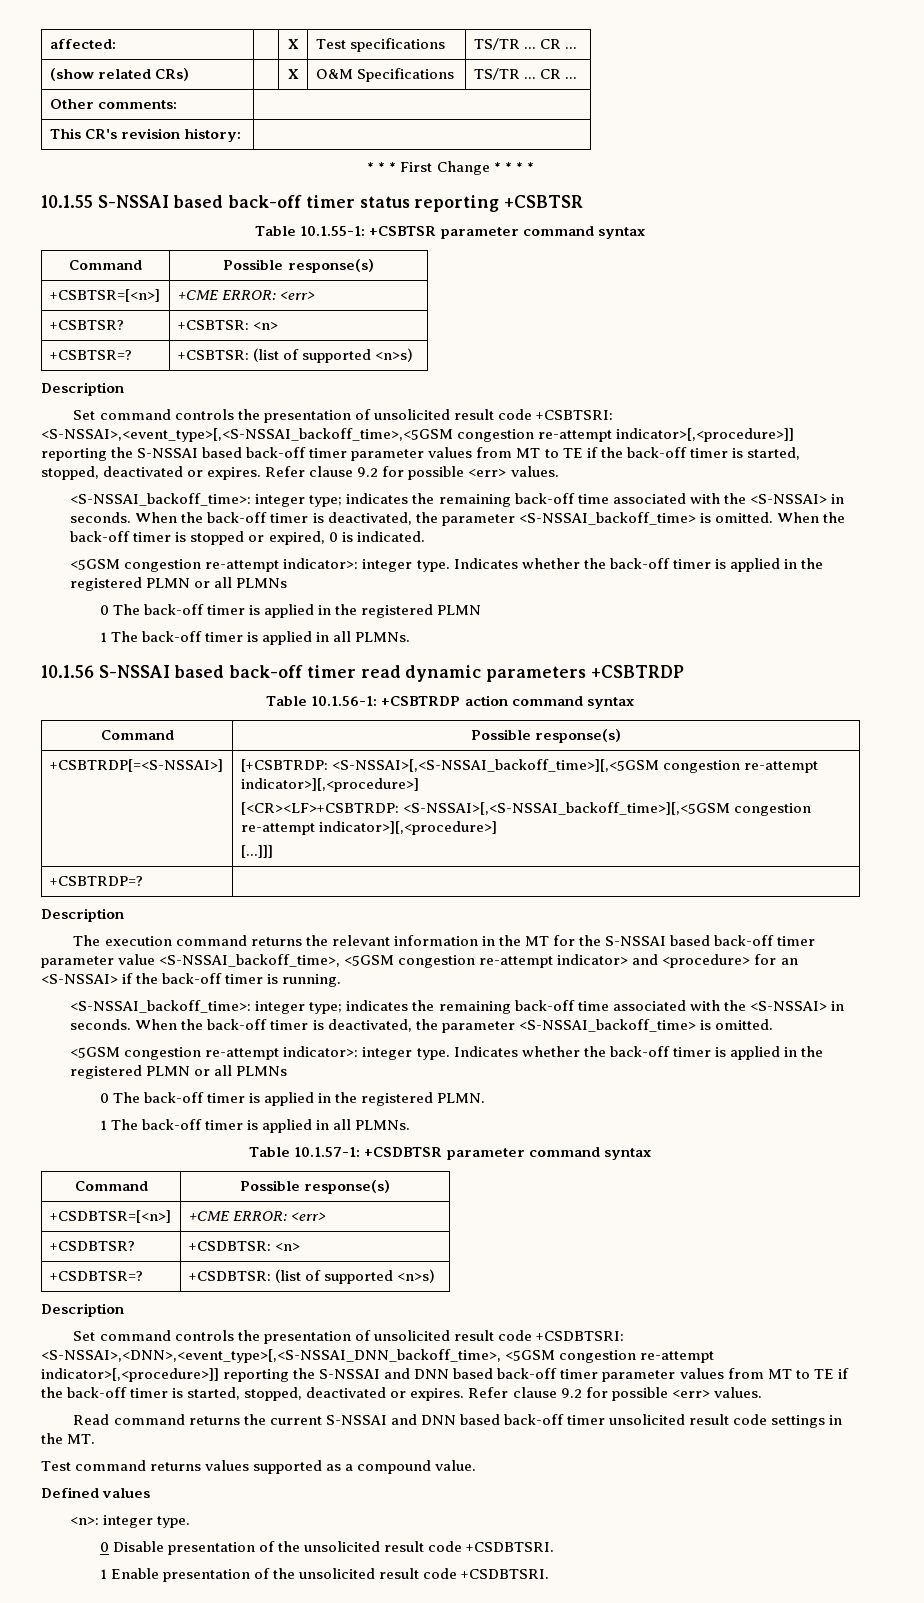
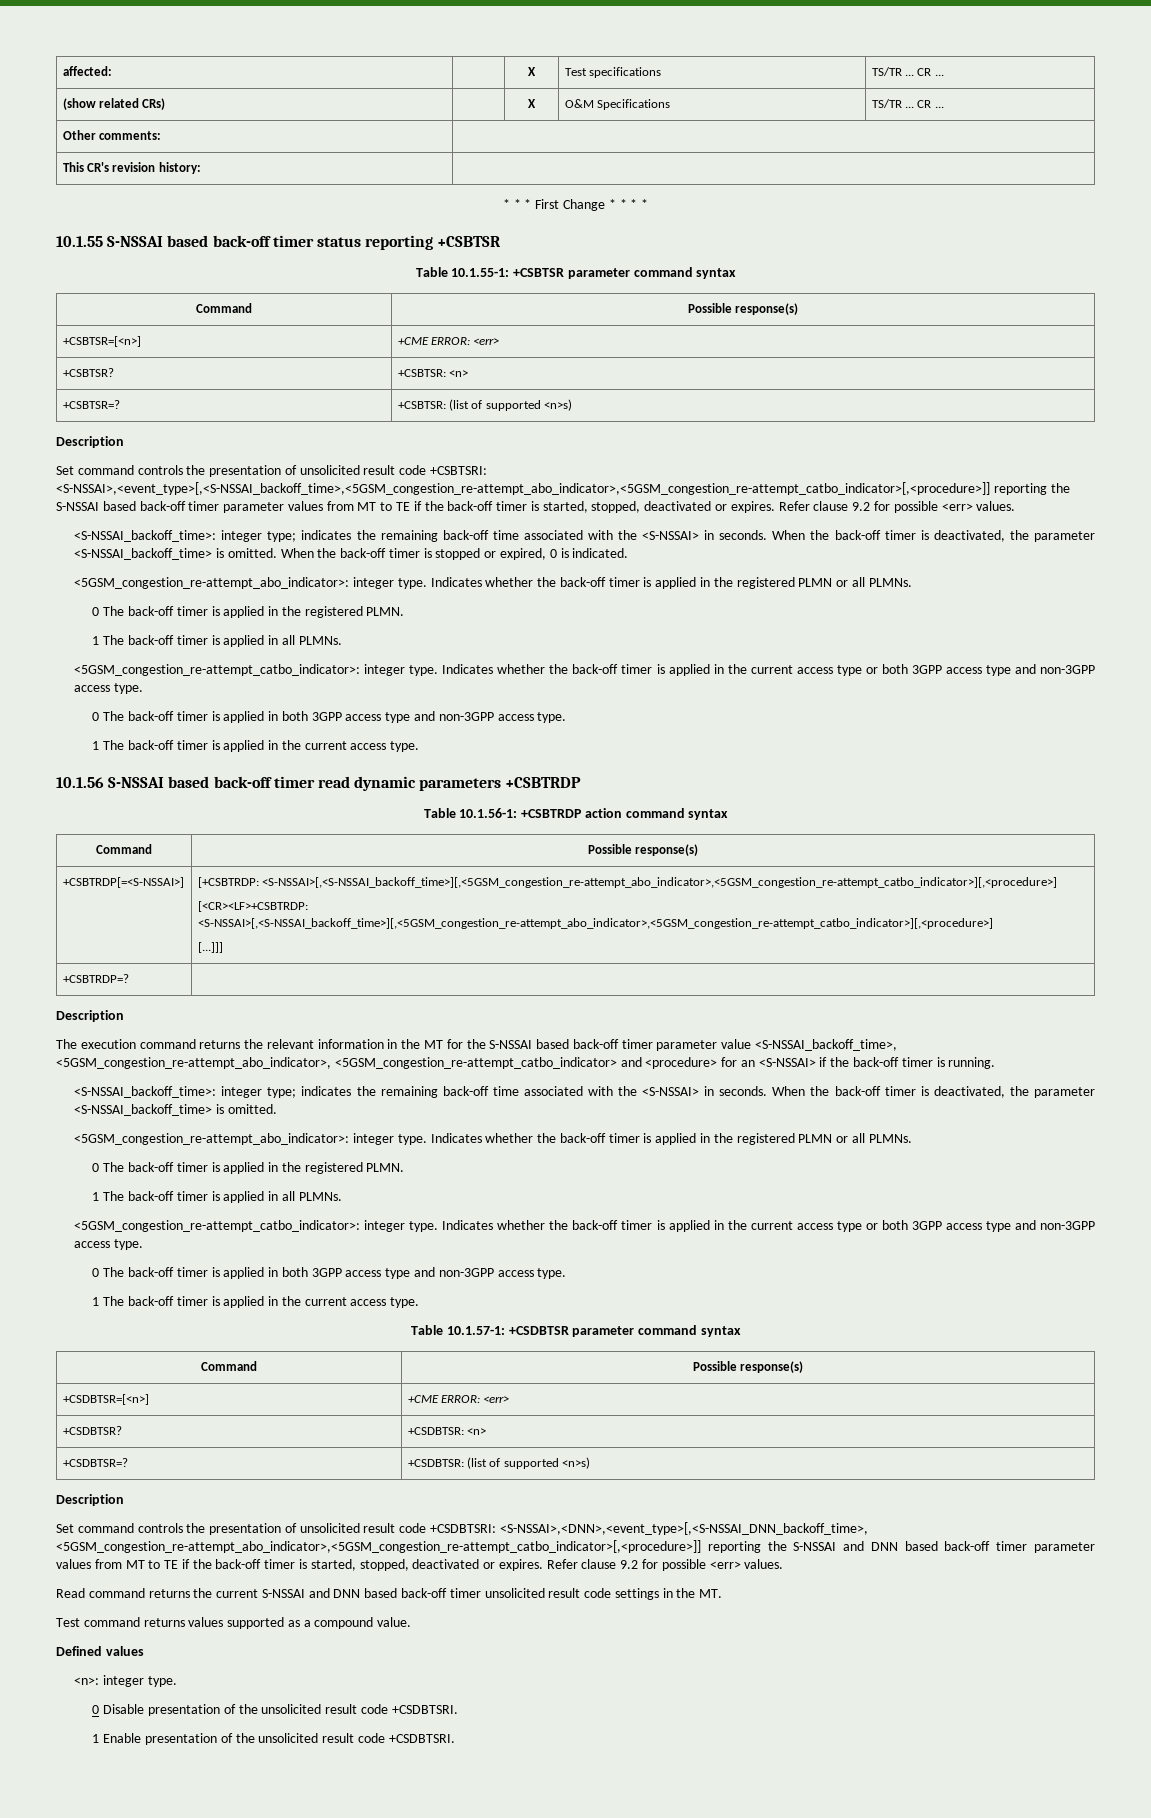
- Set command controls the presentation of unsolicited result code +CSBTSRI: <S-NSSAI>,<event_type>[,<S-NSSAI_backoff_time>,<5GSM congestion re-attempt indicator>[,<procedure>]] reporting the S-NSSAI based back-off timer parameter values from MT to TE if the back-off timer is started, stopped, deactivated or expires.
+ Set command controls the presentation of unsolicited result code +CSBTSRI: <S-NSSAI>,<event_type>[,<S-NSSAI_backoff_time>,<5GSM_congestion_re-attempt_abo_indicator>,<5GSM_congestion_re-attempt_catbo_indicator>[,<procedure>]] reporting the S-NSSAI based back-off timer parameter values from MT to TE if the back-off timer is started, stopped, deactivated or expires.
  When the back-off timer is stopped or expired, 0 is indicated.
- <5GSM congestion re-attempt indicator>: integer type. Indicates whether the back-off timer is applied in the registered PLMN or all PLMNs
- 0 The back-off timer is applied in the registered PLMN
+ <5GSM_congestion_re-attempt_abo_indicator>: integer type. Indicates whether the back-off timer is applied in the registered PLMN or all PLMNs.
+ 0 The back-off timer is applied in the registered PLMN.
  1 The back-off timer is applied in all PLMNs.
+ <5GSM_congestion_re-attempt_catbo_indicator>: integer type. Indicates whether the back-off timer is applied in the current access type or both 3GPP access type and non-3GPP access type.
+ 0 The back-off timer is applied in both 3GPP access type and non-3GPP access type.
+ 1 The back-off timer is applied in the current access type.
- +CSBTRDP[=<S-NSSAI>] | [+CSBTRDP: <S-NSSAI>[,<S-NSSAI_backoff_time>][,<5GSM congestion re-attempt indicator>][,<procedure>]
- [<CR><LF>+CSBTRDP: <S-NSSAI>[,<S-NSSAI_backoff_time>][,<5GSM congestion re-attempt indicator>][,<procedure>]
+ +CSBTRDP[=<S-NSSAI>] | [+CSBTRDP: <S-NSSAI>[,<S-NSSAI_backoff_time>][,<5GSM_congestion_re-attempt_abo_indicator>,<5GSM_congestion_re-attempt_catbo_indicator>][,<procedure>]
+ [<CR><LF>+CSBTRDP: <S-NSSAI>[,<S-NSSAI_backoff_time>][,<5GSM_congestion_re-attempt_abo_indicator>,<5GSM_congestion_re-attempt_catbo_indicator>][,<procedure>]
- The execution command returns the relevant information in the MT for the S-NSSAI based back-off timer parameter value <S-NSSAI_backoff_time>, <5GSM congestion re-attempt indicator> and <procedure> for an <S-NSSAI> if the back-off timer is running.
+ The execution command returns the relevant information in the MT for the S-NSSAI based back-off timer parameter value <S-NSSAI_backoff_time>, <5GSM_congestion_re-attempt_abo_indicator>, <5GSM_congestion_re-attempt_catbo_indicator> and <procedure> for an <S-NSSAI> if the back-off timer is running.
  <S-NSSAI_backoff_time>: integer type; indicates the remaining back-off time associated with the <S-NSSAI> in seconds. When the back-off timer is deactivated, the parameter <S-NSSAI_backoff_time> is omitted.
- <5GSM congestion re-attempt indicator>: integer type. Indicates whether the back-off timer is applied in the registered PLMN or all PLMNs
+ <5GSM_congestion_re-attempt_abo_indicator>: integer type. Indicates whether the back-off timer is applied in the registered PLMN or all PLMNs.
  0 The back-off timer is applied in the registered PLMN.
  1 The back-off timer is applied in all PLMNs.
+ <5GSM_congestion_re-attempt_catbo_indicator>: integer type. Indicates whether the back-off timer is applied in the current access type or both 3GPP access type and non-3GPP access type.
+ 0 The back-off timer is applied in both 3GPP access type and non-3GPP access type.
+ 1 The back-off timer is applied in the current access type.
- Set command controls the presentation of unsolicited result code +CSDBTSRI: <S-NSSAI>,<DNN>,<event_type>[,<S-NSSAI_DNN_backoff_time>, <5GSM congestion re-attempt indicator>[,<procedure>]] reporting the S-NSSAI and DNN based back-off timer parameter values from MT to TE if the back-off timer is started, stopped, deactivated or expires.
+ Set command controls the presentation of unsolicited result code +CSDBTSRI: <S-NSSAI>,<DNN>,<event_type>[,<S-NSSAI_DNN_backoff_time>, <5GSM_congestion_re-attempt_abo_indicator>,<5GSM_congestion_re-attempt_catbo_indicator>[,<procedure>]] reporting the S-NSSAI and DNN based back-off timer parameter values from MT to TE if the back-off timer is started, stopped, deactivated or expires.

